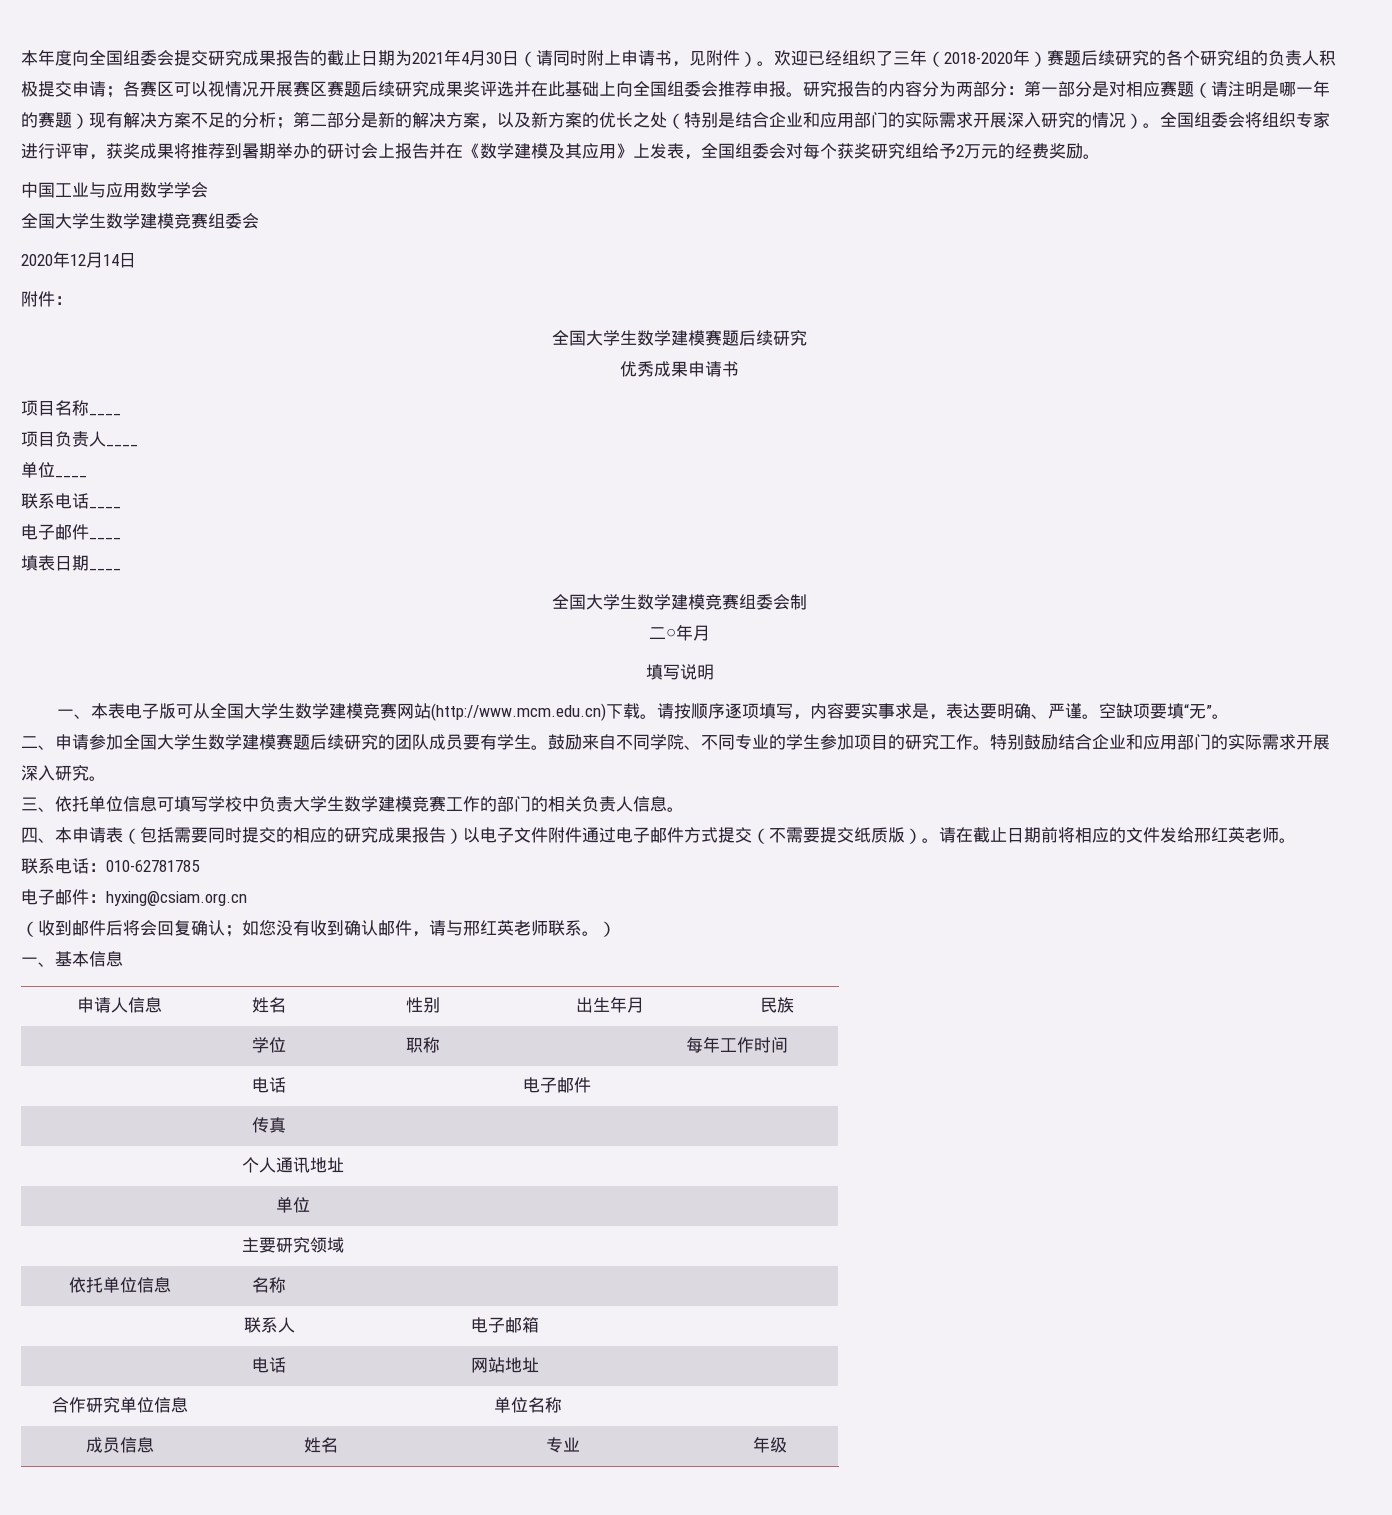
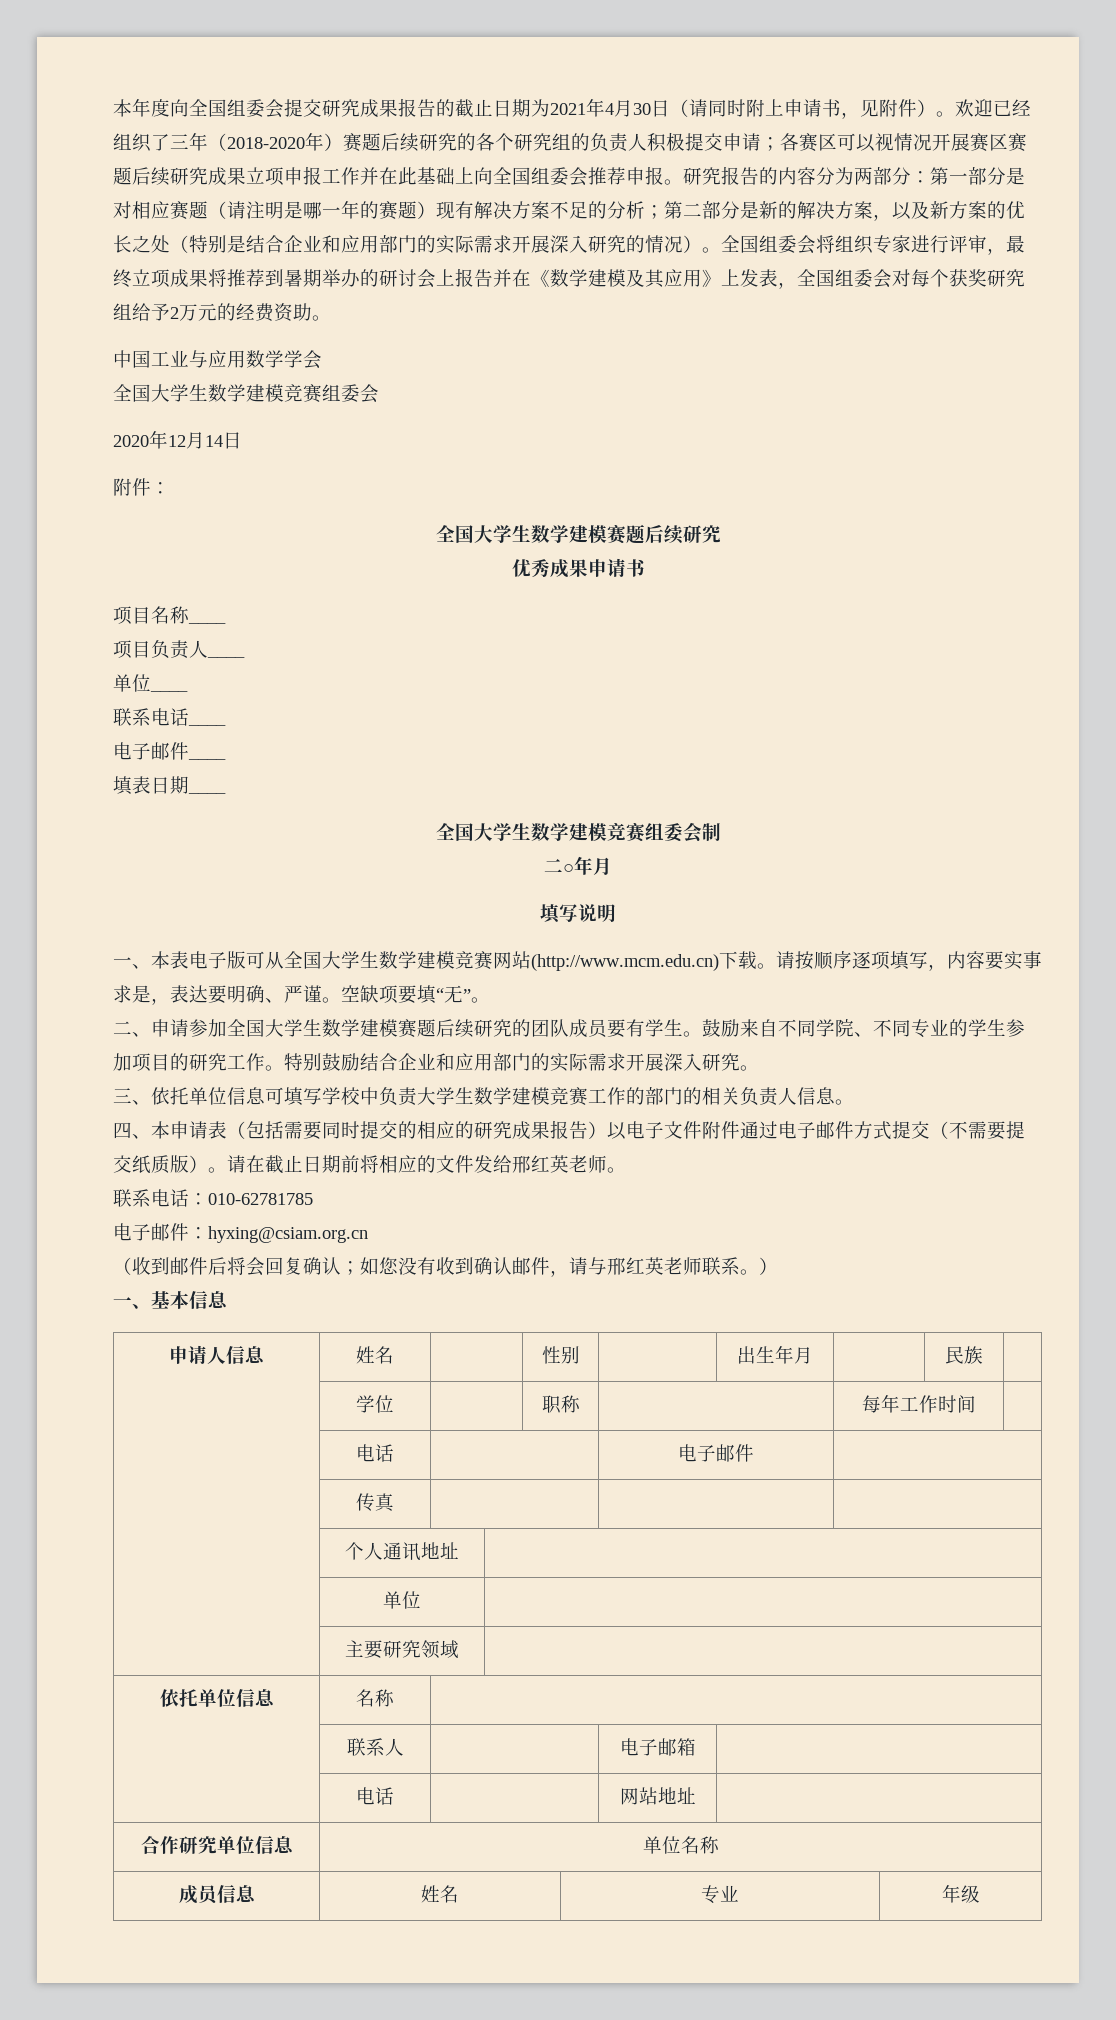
- 欢迎已经组织了三年（2018-2020年）赛题后续研究的各个研究组的负责人积极提交申请；各赛区可以视情况开展赛区赛题后续研究成果奖评选并在此基础上向全国组委会推荐申报。
+ 欢迎已经组织了三年（2018-2020年）赛题后续研究的各个研究组的负责人积极提交申请；各赛区可以视情况开展赛区赛题后续研究成果立项申报工作并在此基础上向全国组委会推荐申报。
- 全国组委会将组织专家进行评审，获奖成果将推荐到暑期举办的研讨会上报告并在《数学建模及其应用》上发表，全国组委会对每个获奖研究组给予2万元的经费奖励。
+ 全国组委会将组织专家进行评审，最终立项成果将推荐到暑期举办的研讨会上报告并在《数学建模及其应用》上发表，全国组委会对每个获奖研究组给予2万元的经费资助。

